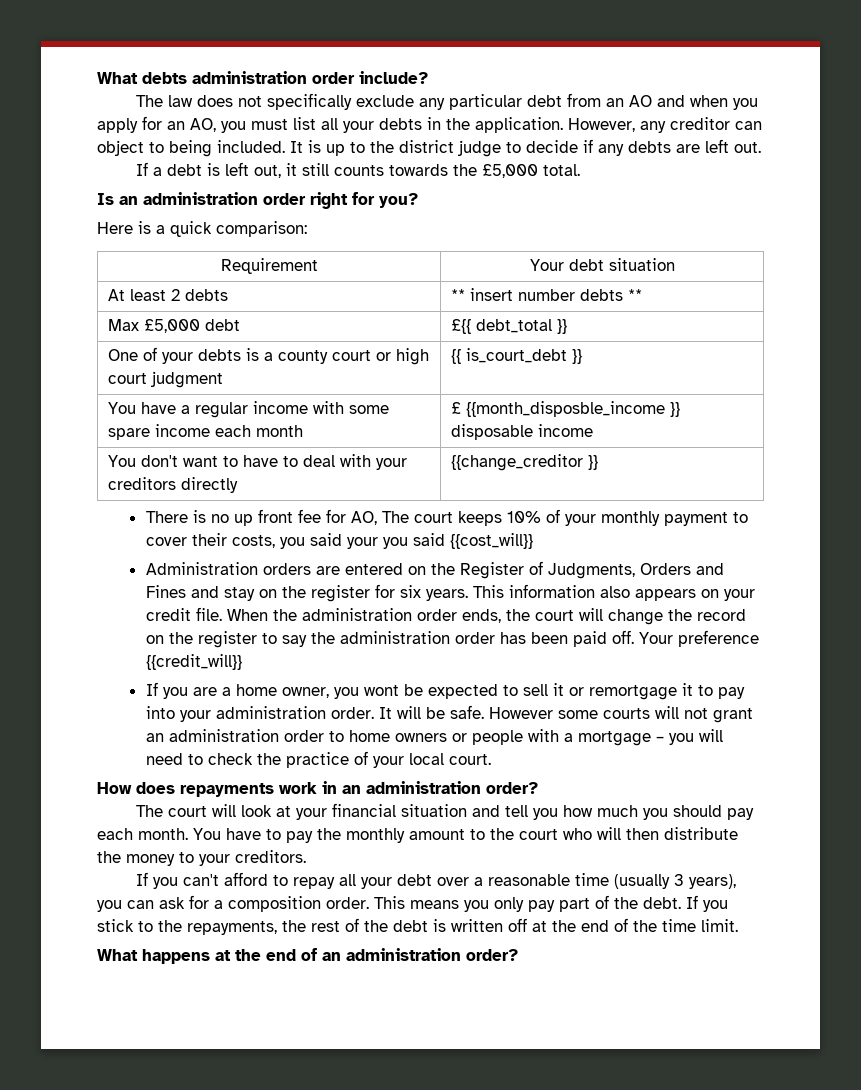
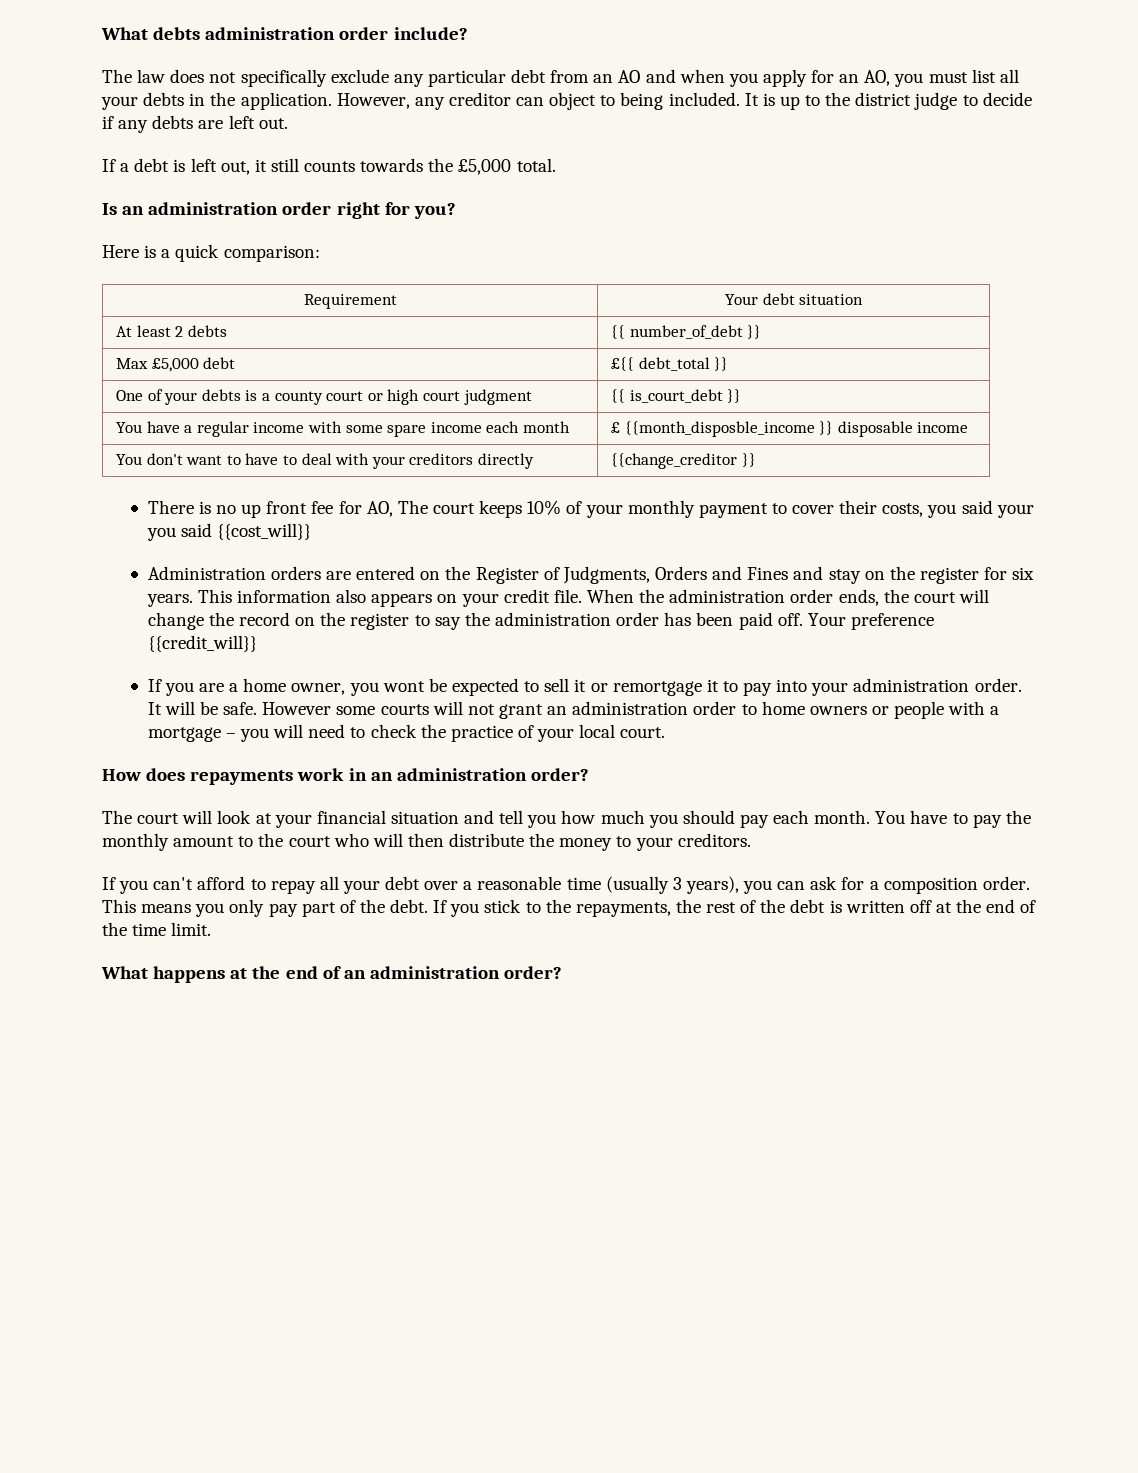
- At least 2 debts | ** insert number debts **
+ At least 2 debts | {{ number_of_debt }}

